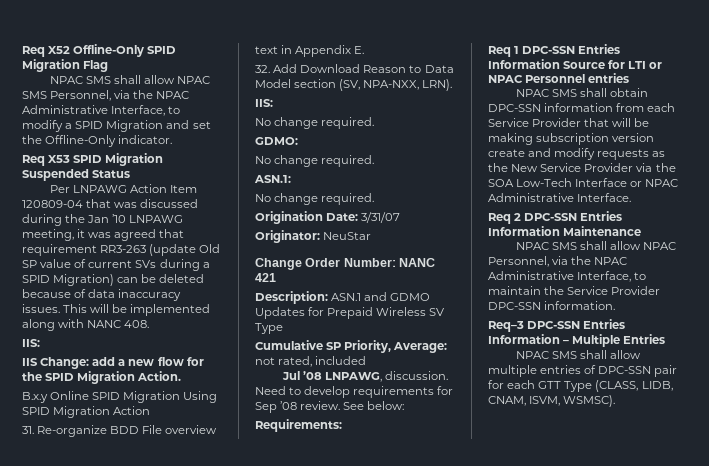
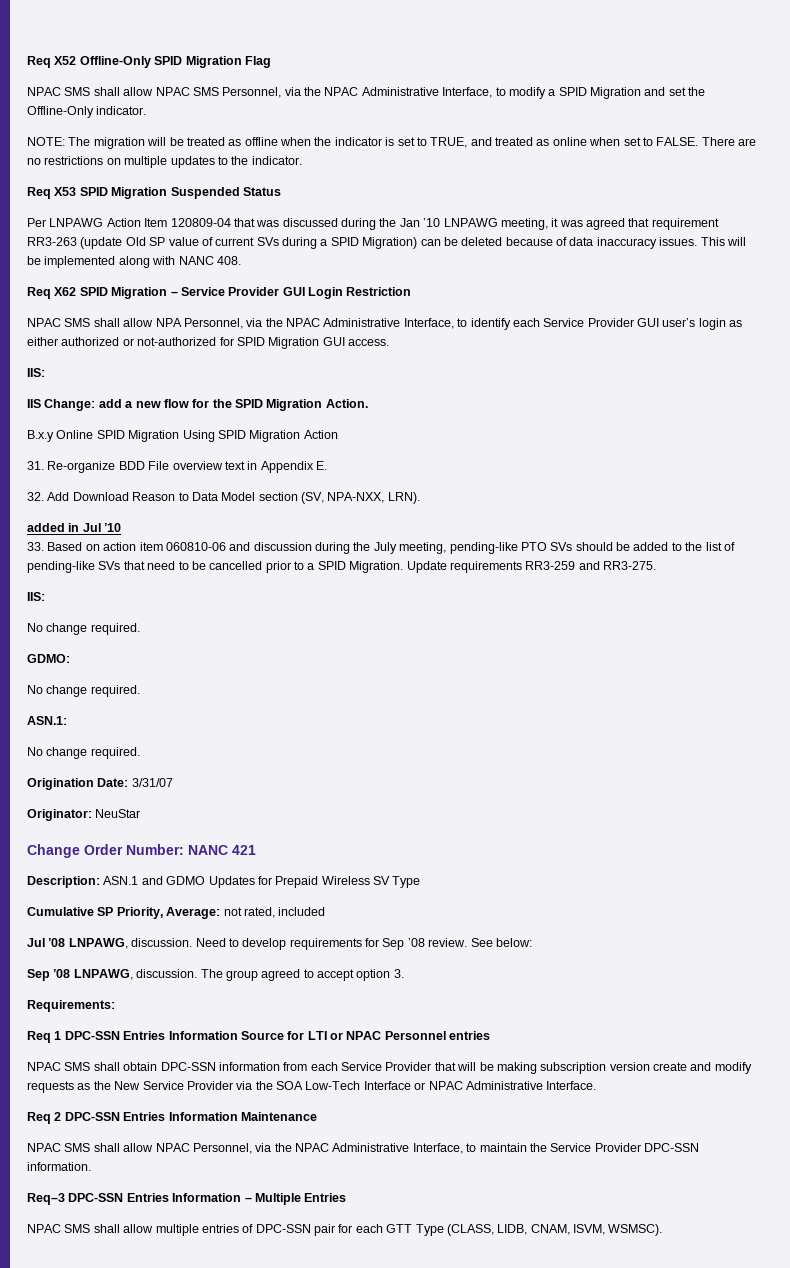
+ NOTE: The migration will be treated as offline when the indicator is set to TRUE, and treated as online when set to FALSE. There are no restrictions on multiple updates to the indicator.
+ Req X62 SPID Migration – Service Provider GUI Login Restriction
+ NPAC SMS shall allow NPA Personnel, via the NPAC Administrative Interface, to identify each Service Provider GUI user’s login as either authorized or not-authorized for SPID Migration GUI access.
+ added in Jul ’10
+ 33. Based on action item 060810-06 and discussion during the July meeting, pending-like PTO SVs should be added to the list of pending-like SVs that need to be cancelled prior to a SPID Migration. Update requirements RR3-259 and RR3-275.
+ Sep ’08 LNPAWG, discussion. The group agreed to accept option 3.

